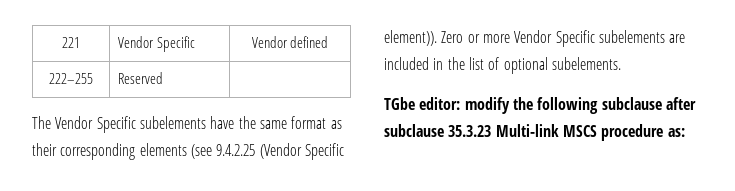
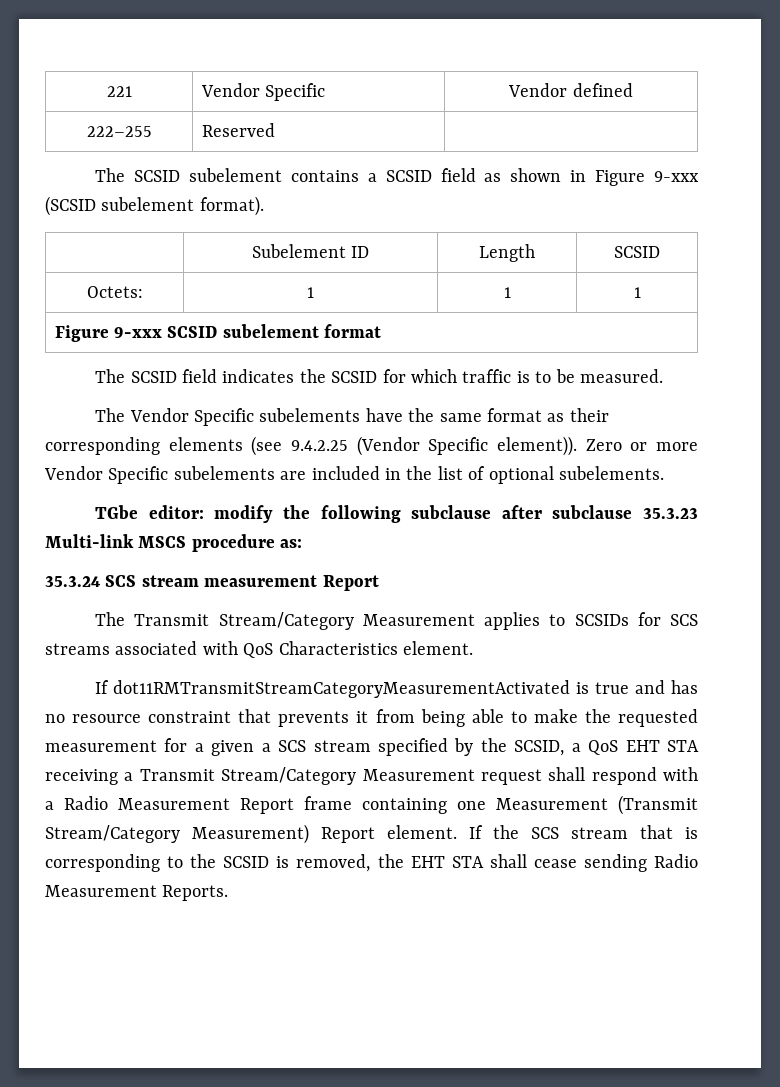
+ The SCSID subelement contains a SCSID field as shown in Figure 9-xxx (SCSID subelement format).
+ | Subelement ID | Length | SCSID
+ Octets: | 1 | 1 | 1
+ Figure 9-xxx SCSID subelement format
+ The SCSID field indicates the SCSID for which traffic is to be measured.
+ 35.3.24 SCS stream measurement Report
+ The Transmit Stream/Category Measurement applies to SCSIDs for SCS streams associated with QoS Characteristics element.
+ If dot11RMTransmitStreamCategoryMeasurementActivated is true and has no resource constraint that prevents it from being able to make the requested measurement for a given a SCS stream specified by the SCSID, a QoS EHT STA receiving a Transmit Stream/Category Measurement request shall respond with a Radio Measurement Report frame containing one Measurement (Transmit Stream/Category Measurement) Report element. If the SCS stream that is corresponding to the SCSID is removed, the EHT STA shall cease sending Radio Measurement Reports.

